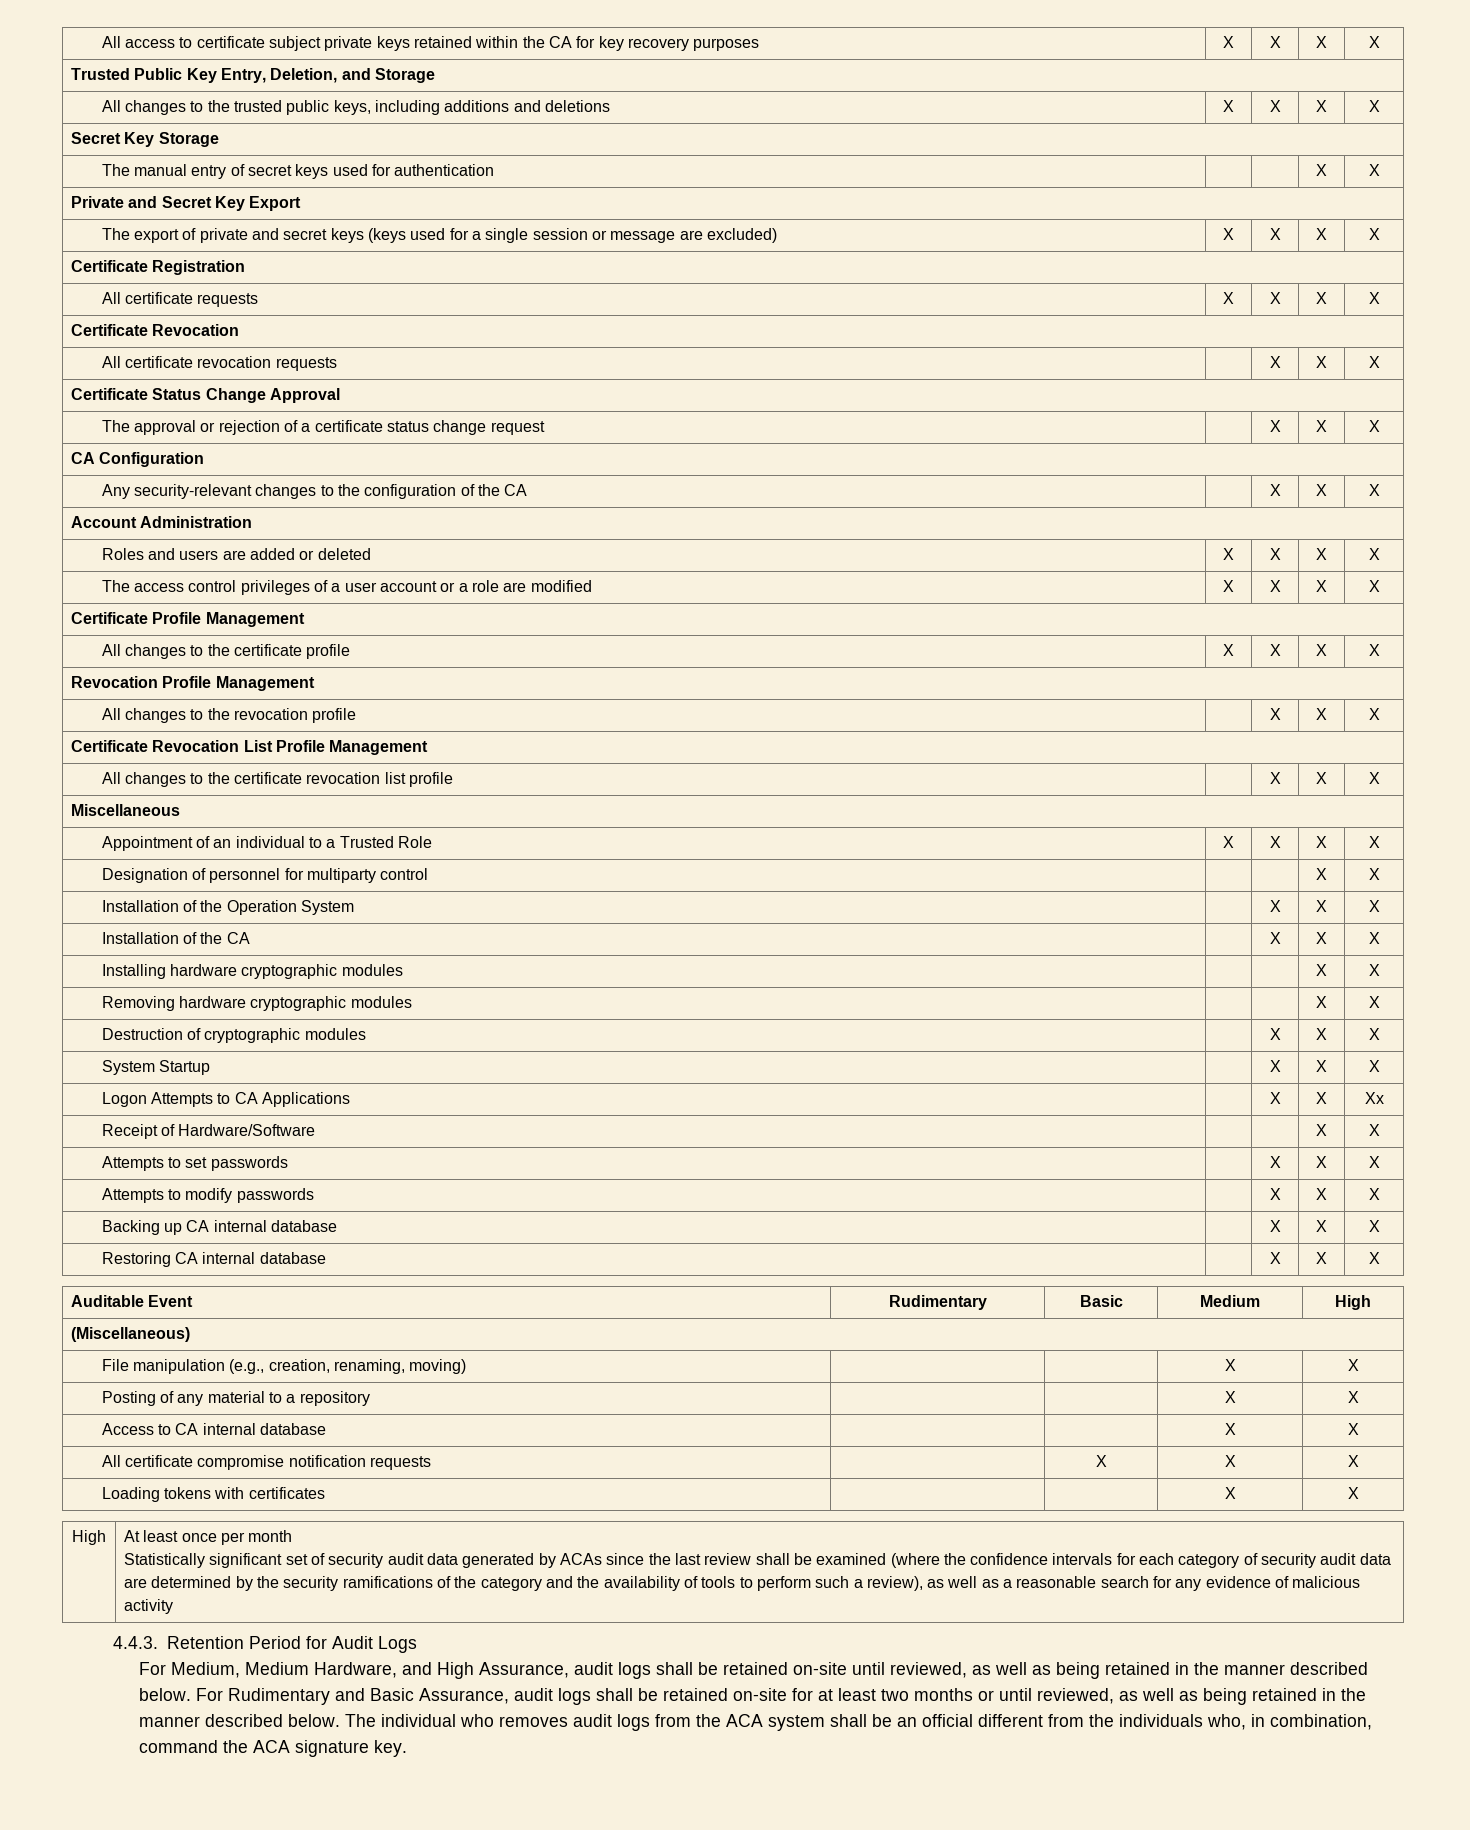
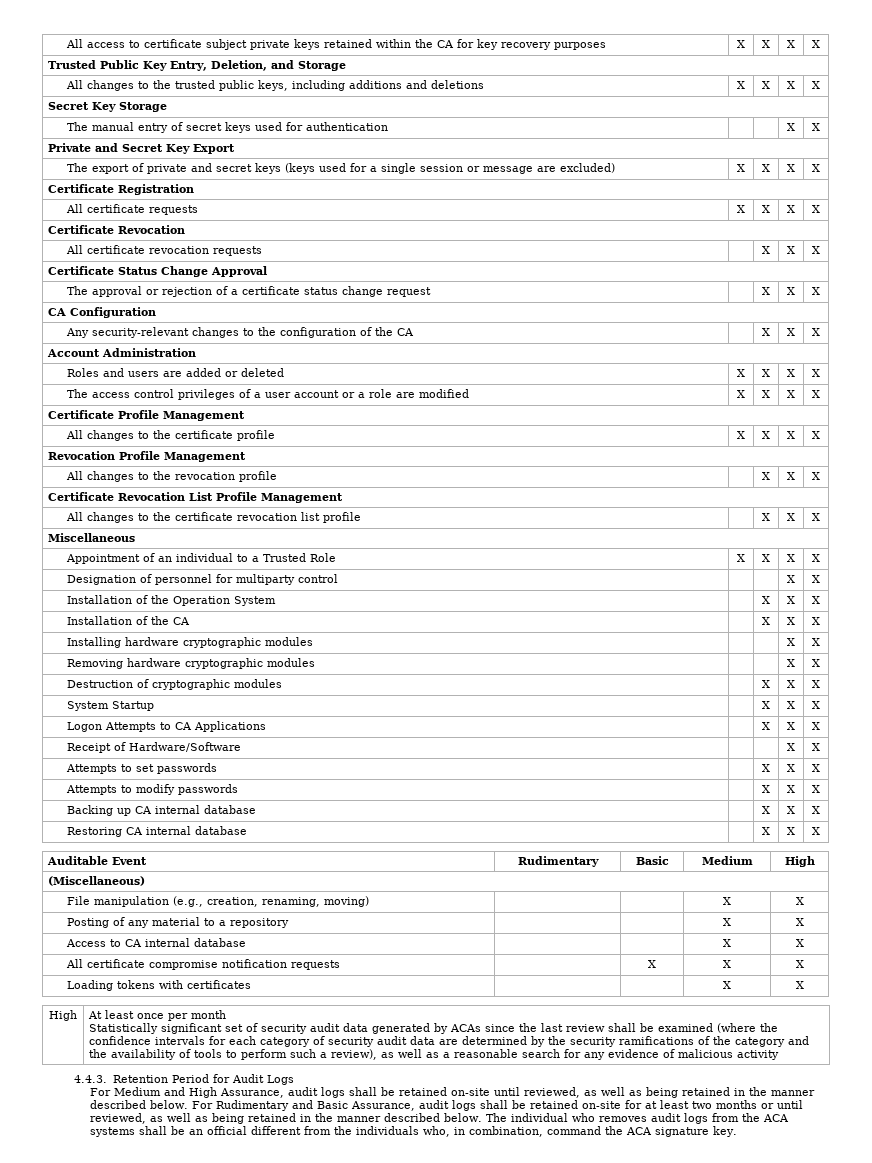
- Logon Attempts to CA Applications | | X | X | Xx
+ Logon Attempts to CA Applications | | X | X | X
- For Medium, Medium Hardware, and High Assurance, audit logs shall be retained on-site until reviewed, as well as being retained in the manner described below.
+ For Medium and High Assurance, audit logs shall be retained on-site until reviewed, as well as being retained in the manner described below.
- The individual who removes audit logs from the ACA system shall be an official different from the individuals who, in combination, command the ACA signature key.
+ The individual who removes audit logs from the ACA systems shall be an official different from the individuals who, in combination, command the ACA signature key.

